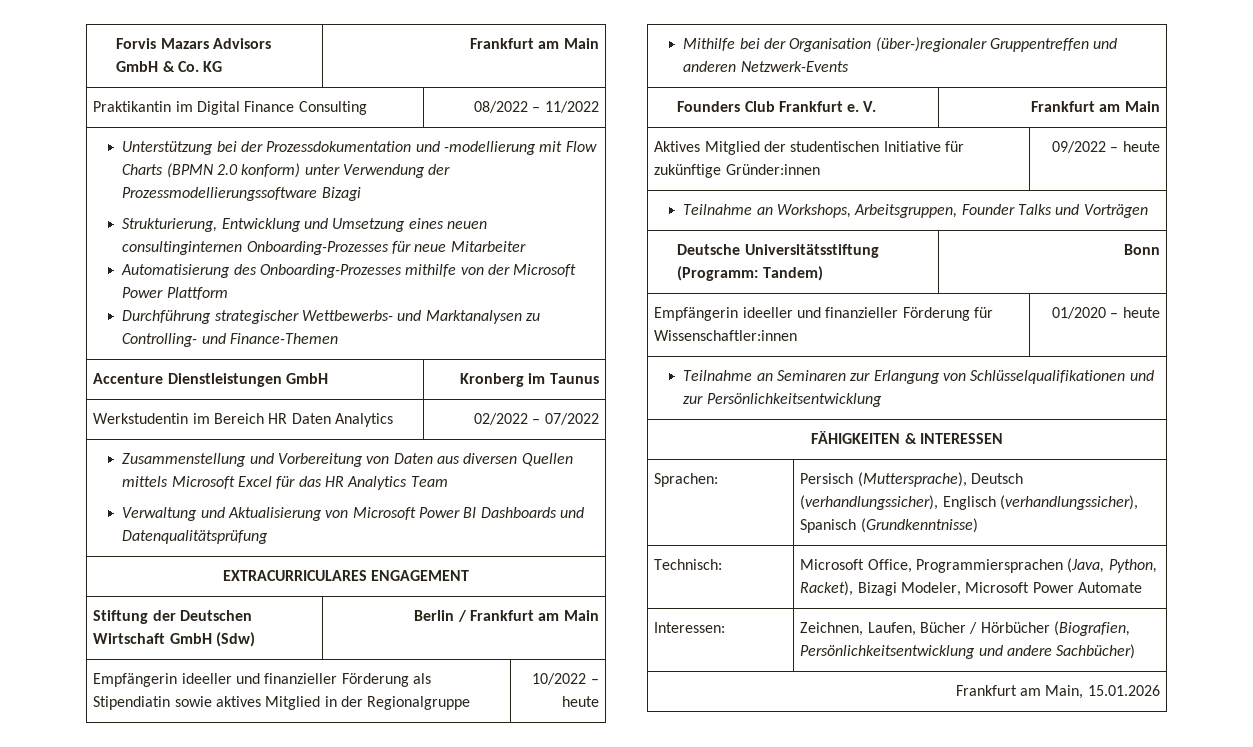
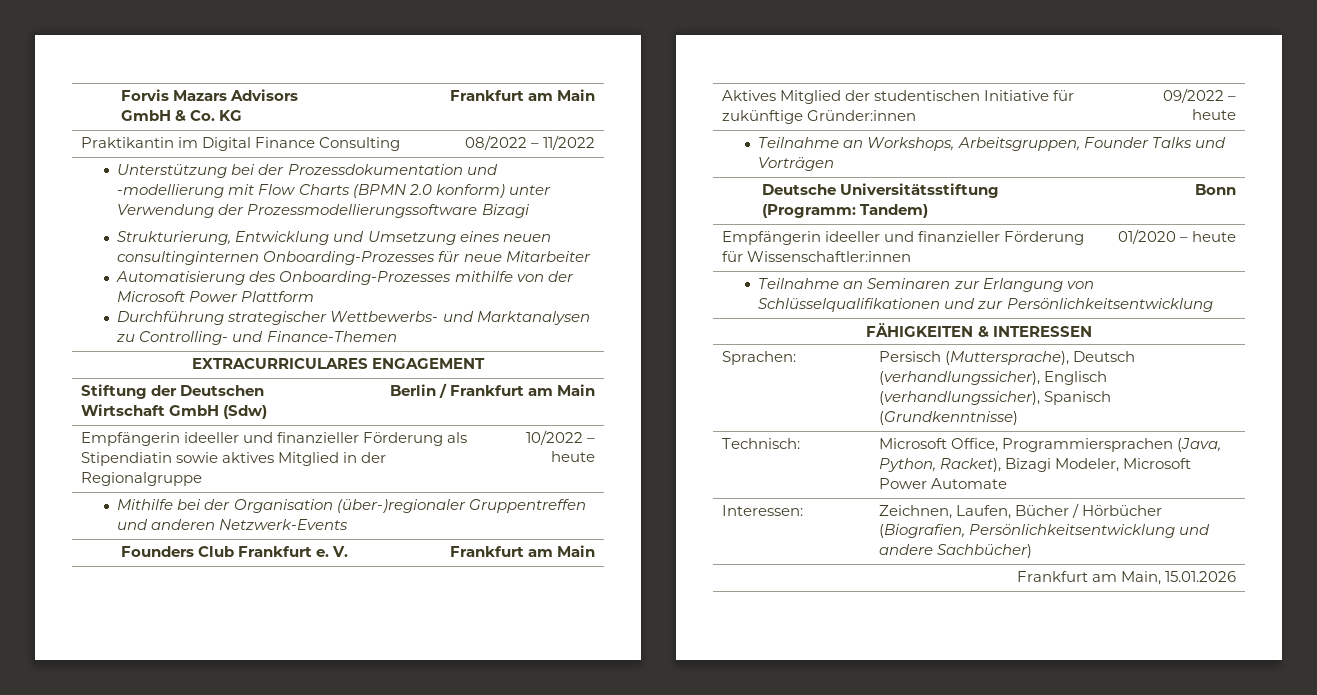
- Accenture Dienstleistungen GmbH | Kronberg im Taunus
- Werkstudentin im Bereich HR Daten Analytics | 02/2022 – 07/2022
- Zusammenstellung und Vorbereitung von Daten aus diversen Quellen mittels Microsoft Excel für das HR Analytics Team
- Verwaltung und Aktualisierung von Microsoft Power BI Dashboards und Datenqualitätsprüfung

